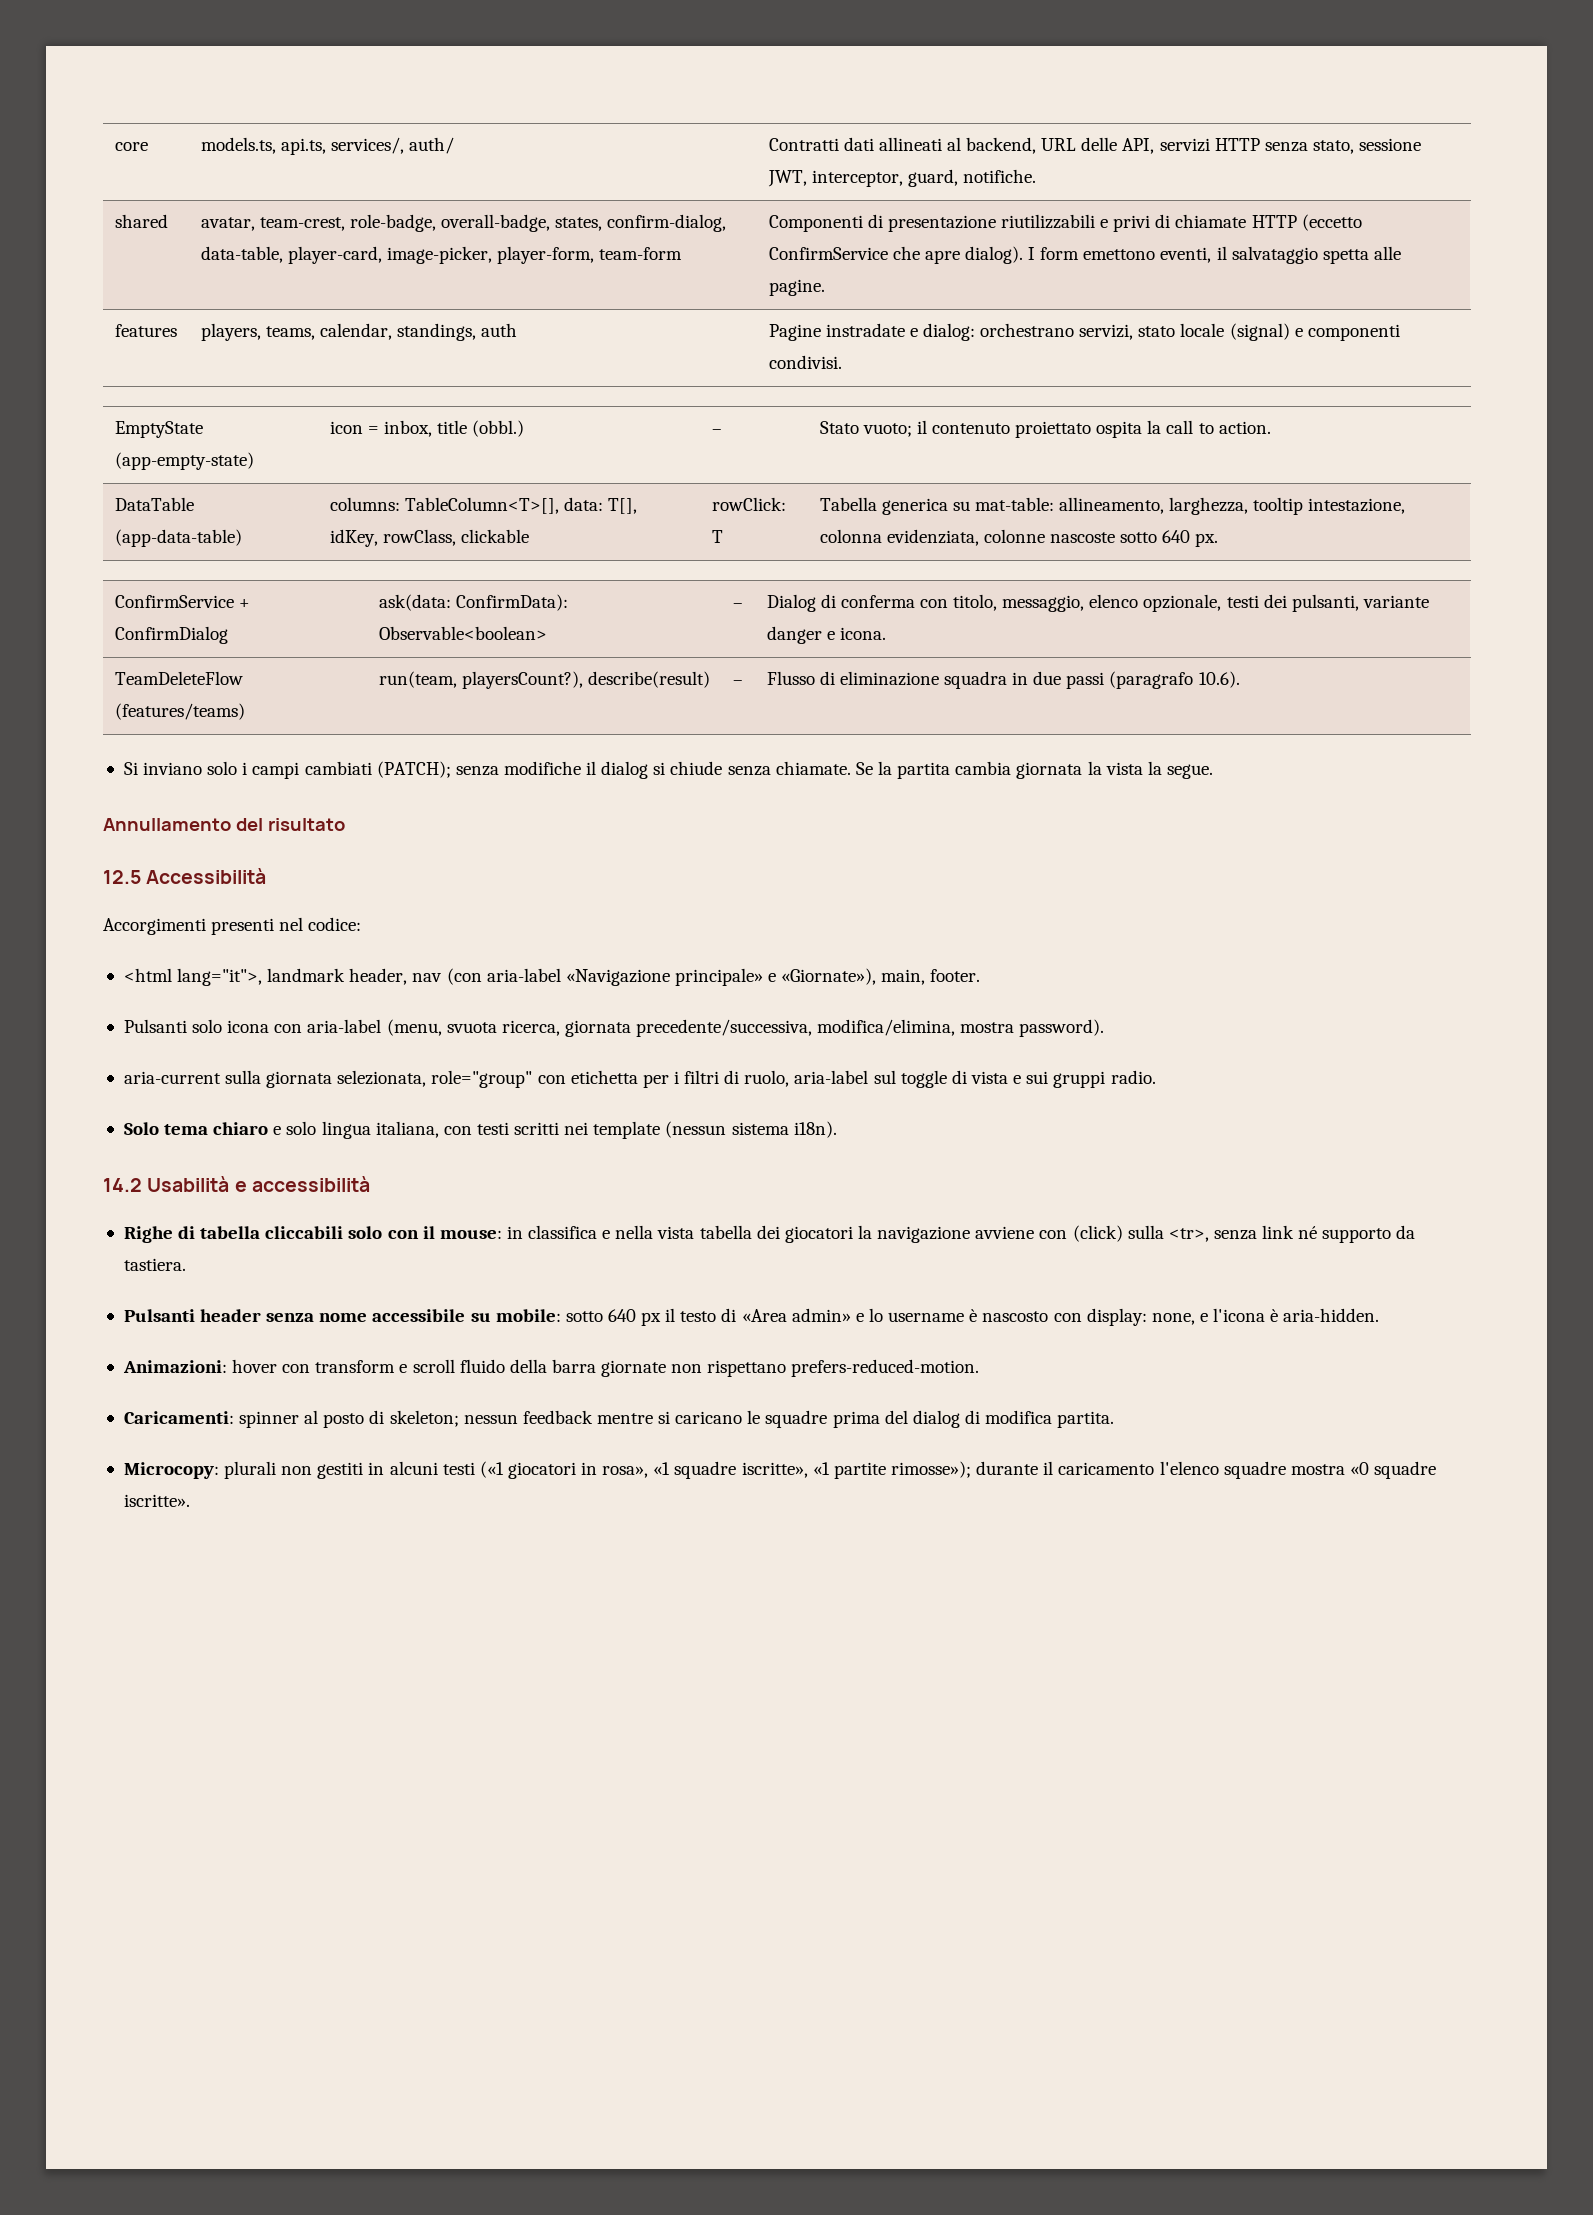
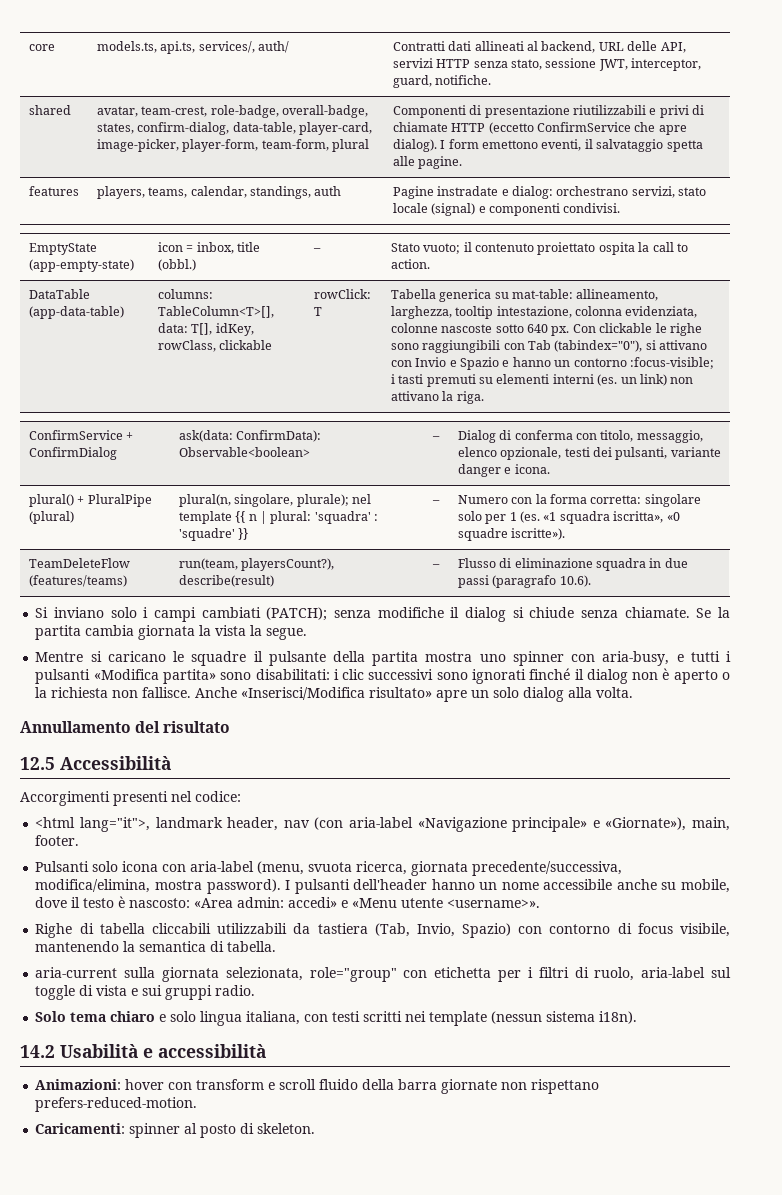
- shared | avatar, team-crest, role-badge, overall-badge, states, confirm-dialog, data-table, player-card, image-picker, player-form, team-form | Componenti di presentazione riutilizzabili e privi di chiamate HTTP (eccetto ConfirmService che apre dialog). I form emettono eventi, il salvataggio spetta alle pagine.
+ shared | avatar, team-crest, role-badge, overall-badge, states, confirm-dialog, data-table, player-card, image-picker, player-form, team-form, plural | Componenti di presentazione riutilizzabili e privi di chiamate HTTP (eccetto ConfirmService che apre dialog). I form emettono eventi, il salvataggio spetta alle pagine.
+ Con clickable le righe sono raggiungibili con Tab (tabindex="0"), si attivano con Invio e Spazio e hanno un contorno :focus-visible; i tasti premuti su elementi interni (es. un link) non attivano la riga.
+ plural() + PluralPipe (plural) | plural(n, singolare, plurale); nel template {{ n | plural: 'squadra' : 'squadre' }} | – | Numero con la forma corretta: singolare solo per 1 (es. «1 squadra iscritta», «0 squadre iscritte»).
+ Mentre si caricano le squadre il pulsante della partita mostra uno spinner con aria-busy, e tutti i pulsanti «Modifica partita» sono disabilitati: i clic successivi sono ignorati finché il dialog non è aperto o la richiesta non fallisce. Anche «Inserisci/Modifica risultato» apre un solo dialog alla volta.
+ I pulsanti dell'header hanno un nome accessibile anche su mobile, dove il testo è nascosto: «Area admin: accedi» e «Menu utente <username>».
+ Righe di tabella cliccabili utilizzabili da tastiera (Tab, Invio, Spazio) con contorno di focus visibile, mantenendo la semantica di tabella.
- Righe di tabella cliccabili solo con il mouse: in classifica e nella vista tabella dei giocatori la navigazione avviene con (click) sulla <tr>, senza link né supporto da tastiera.
- Pulsanti header senza nome accessibile su mobile: sotto 640 px il testo di «Area admin» e lo username è nascosto con display: none, e l'icona è aria-hidden.
- Caricamenti: spinner al posto di skeleton; nessun feedback mentre si caricano le squadre prima del dialog di modifica partita.
- Microcopy: plurali non gestiti in alcuni testi («1 giocatori in rosa», «1 squadre iscritte», «1 partite rimosse»); durante il caricamento l'elenco squadre mostra «0 squadre iscritte».
+ Caricamenti: spinner al posto di skeleton.

